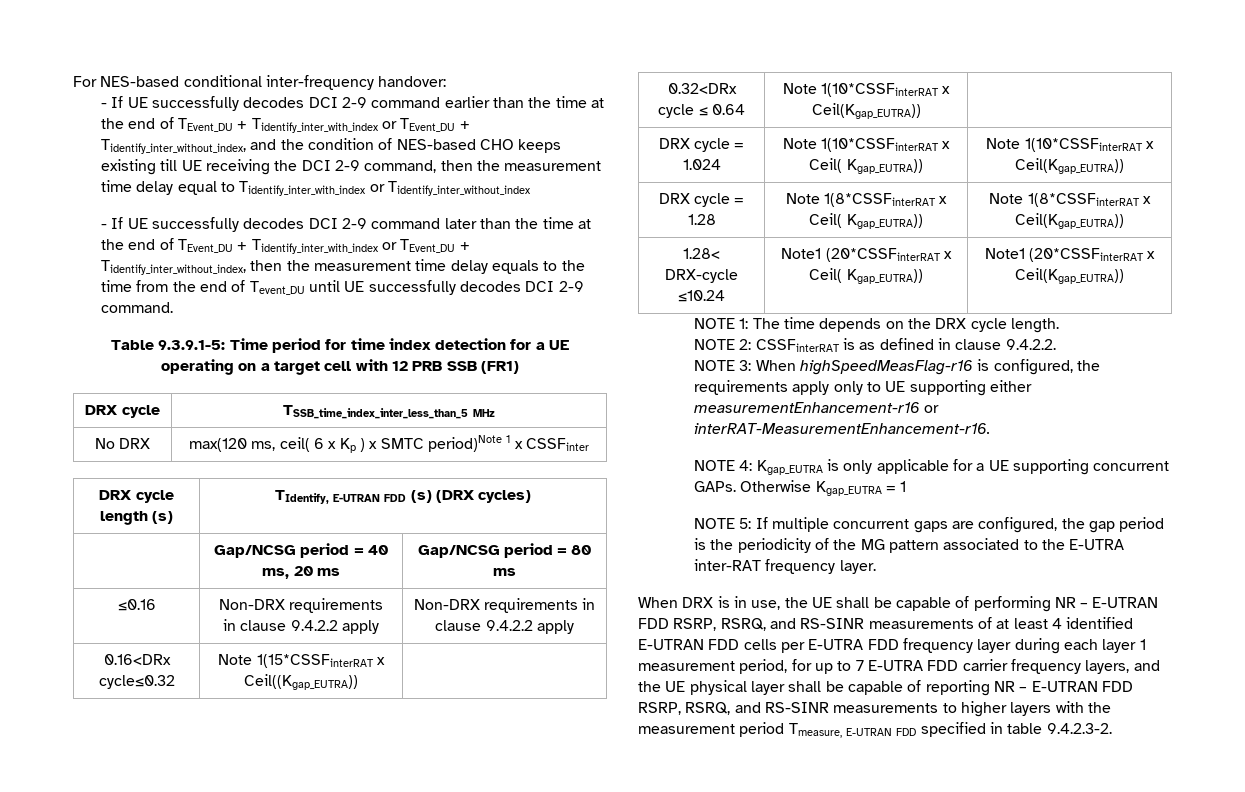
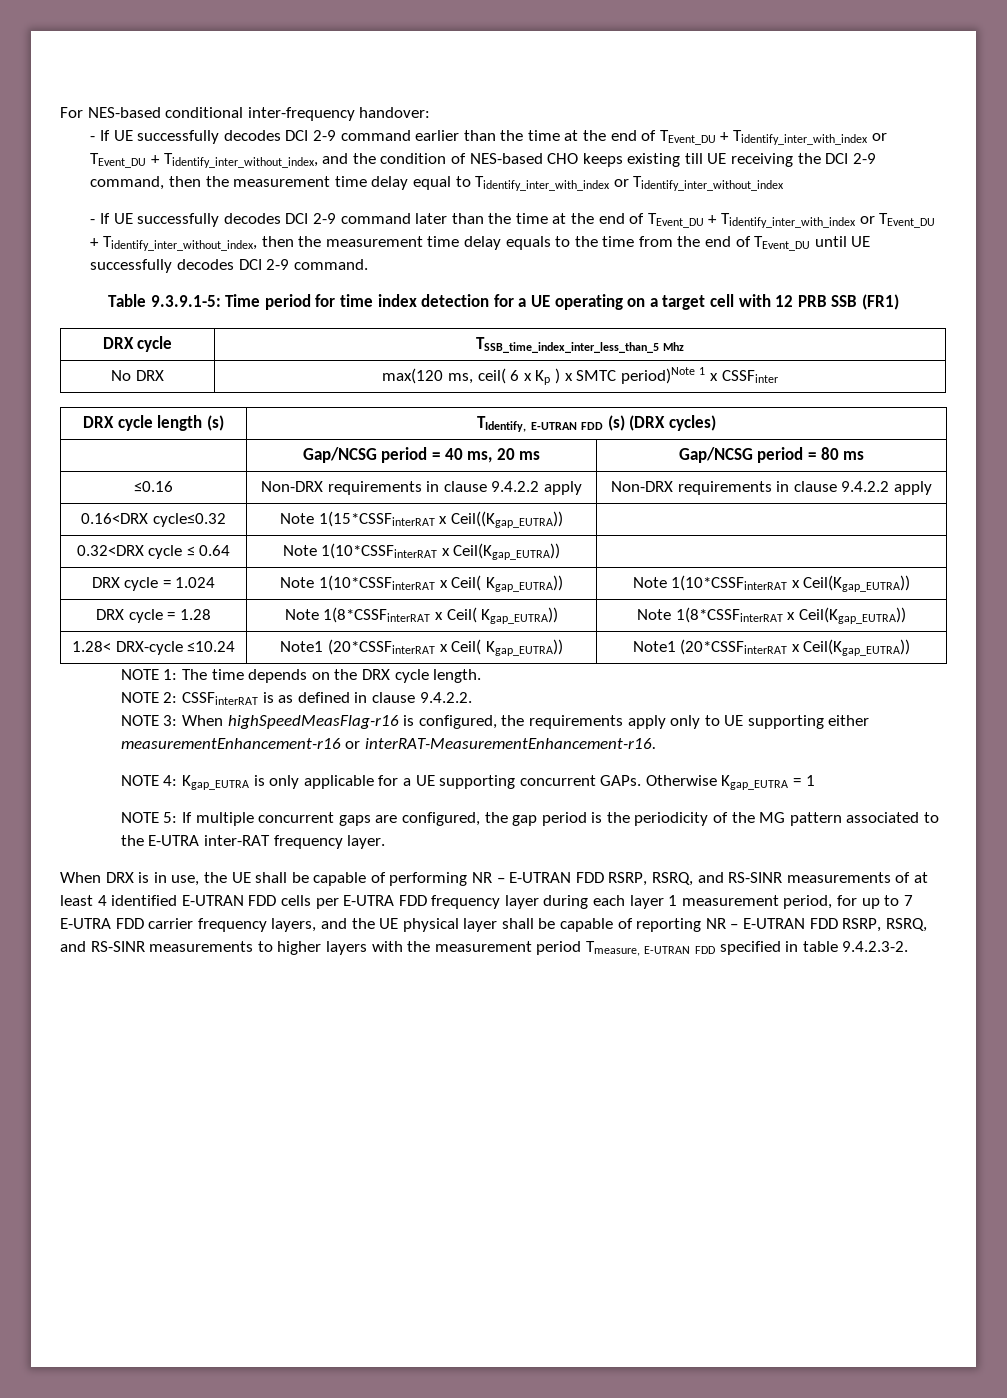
- - If UE successfully decodes DCI 2-9 command later than the time at the end of TEvent_DU + Tidentify_inter_with_index or TEvent_DU + Tidentify_inter_without_index, then the measurement time delay equals to the time from the end of Tevent_DU until UE successfully decodes DCI 2-9 command.
+ - If UE successfully decodes DCI 2-9 command later than the time at the end of TEvent_DU + Tidentify_inter_with_index or TEvent_DU + Tidentify_inter_without_index, then the measurement time delay equals to the time from the end of TEvent_DU until UE successfully decodes DCI 2-9 command.
- DRX cycle | TSSB_time_index_inter_less_than_5 MHz
+ DRX cycle | TSSB_time_index_inter_less_than_5 Mhz
- 0.16<DRx cycle≤0.32 | Note 1(15*CSSFinterRAT x Ceil((Kgap_EUTRA)) |
+ 0.16<DRX cycle≤0.32 | Note 1(15*CSSFinterRAT x Ceil((Kgap_EUTRA)) |
- 0.32<DRx cycle ≤ 0.64 | Note 1(10*CSSFinterRAT x Ceil(Kgap_EUTRA)) |
+ 0.32<DRX cycle ≤ 0.64 | Note 1(10*CSSFinterRAT x Ceil(Kgap_EUTRA)) |

